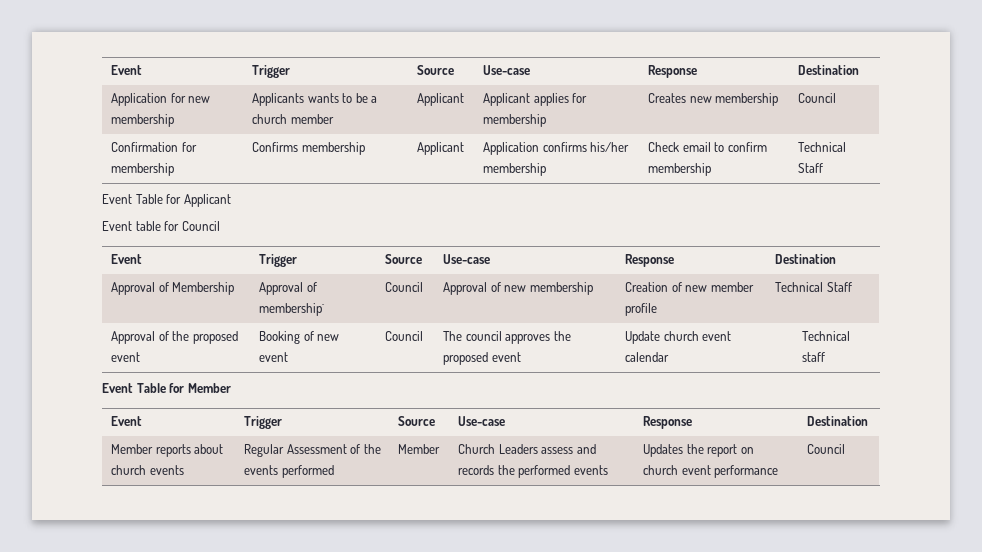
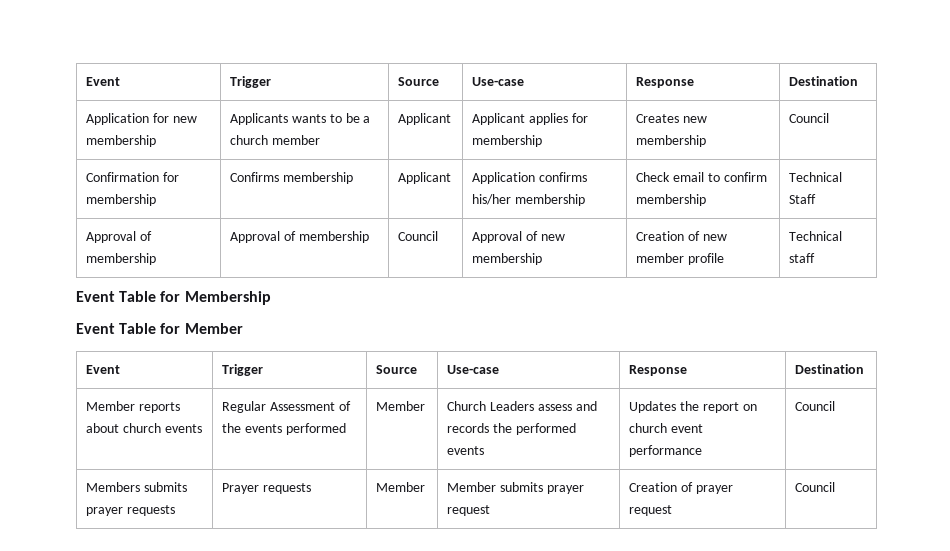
- Event Table for Applicant
- Event table for Council
- Event | Trigger | Source | Use-case | Response | Destination
- Approval of Membership | Approval of membership` | Council | Approval of new membership | Creation of new member profile | Technical Staff
- Approval of the proposed event | Booking of new event | Council | The council approves the proposed event | Update church event calendar | Technical staff
+ Approval of membership | Approval of membership | Council | Approval of new membership | Creation of new member profile | Technical staff
+ Event Table for Membership
+ Members submits prayer requests | Prayer requests | Member | Member submits prayer request | Creation of prayer request | Council

